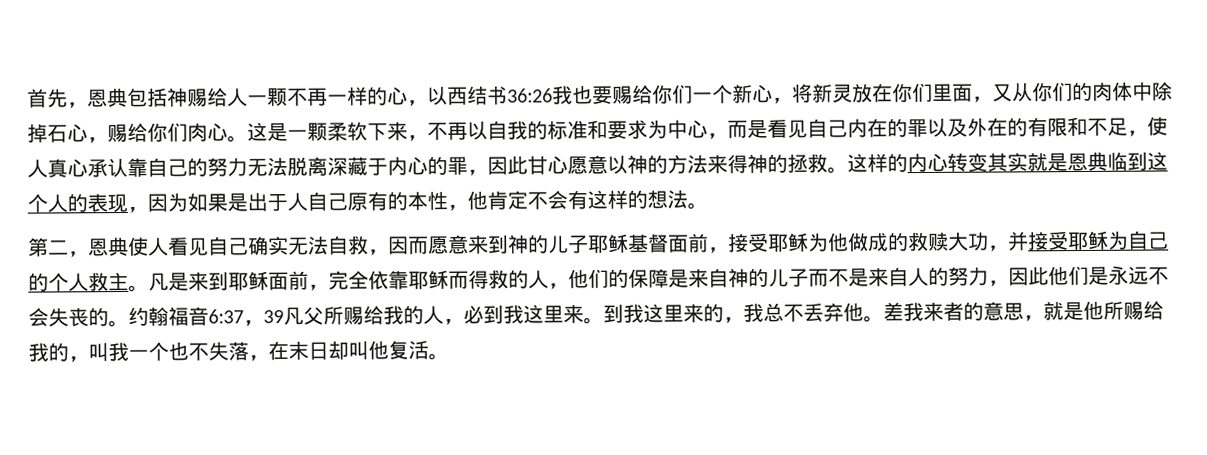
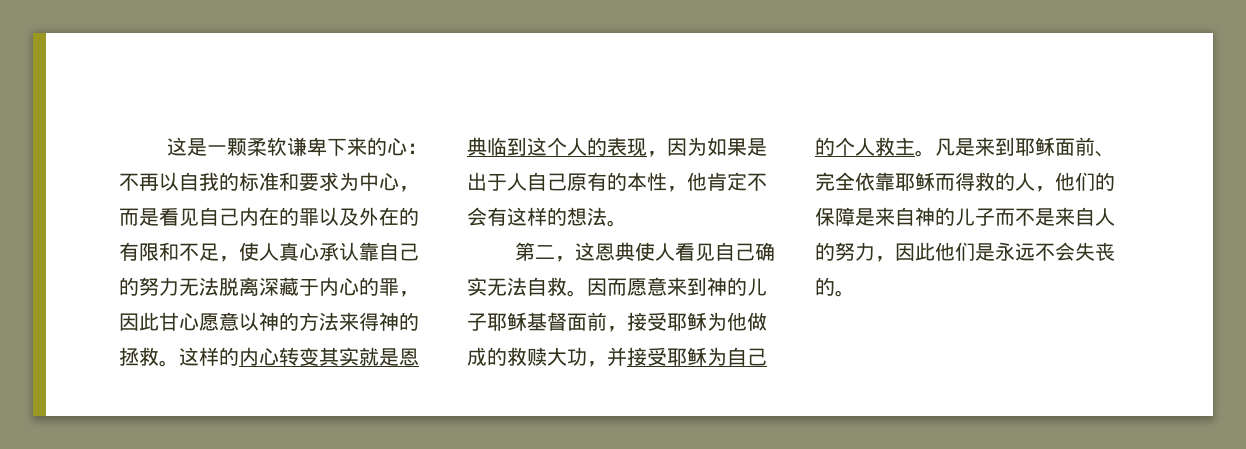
- 首先，恩典包括神赐给人一颗不再一样的心，以西结书36:26我也要赐给你们一个新心，将新灵放在你们里面，又从你们的肉体中除掉石心，赐给你们肉心。这是一颗柔软下来，不再以自我的标准和要求为中心，而是看见自己内在的罪以及外在的有限和不足，使人真心承认靠自己的努力无法脱离深藏于内心的罪，因此甘心愿意以神的方法来得神的拯救。
+ 这是一颗柔软谦卑下来的心：不再以自我的标准和要求为中心，而是看见自己内在的罪以及外在的有限和不足，使人真心承认靠自己的努力无法脱离深藏于内心的罪，因此甘心愿意以神的方法来得神的拯救。
- 第二，恩典使人看见自己确实无法自救，因而愿意来到神的儿子耶稣基督面前，接受耶稣为他做成的救赎大功，并接受耶稣为自己的个人救主。
+ 第二，这恩典使人看见自己确实无法自救。因而愿意来到神的儿子耶稣基督面前，接受耶稣为他做成的救赎大功，并接受耶稣为自己的个人救主。
- 凡是来到耶稣面前，完全依靠耶稣而得救的人，他们的保障是来自神的儿子而不是来自人的努力，因此他们是永远不会失丧的。约翰福音6:37，39凡父所赐给我的人，必到我这里来。到我这里来的，我总不丢弃他。差我来者的意思，就是他所赐给我的，叫我一个也不失落，在末日却叫他复活。
+ 凡是来到耶稣面前、完全依靠耶稣而得救的人，他们的保障是来自神的儿子而不是来自人的努力，因此他们是永远不会失丧的。

